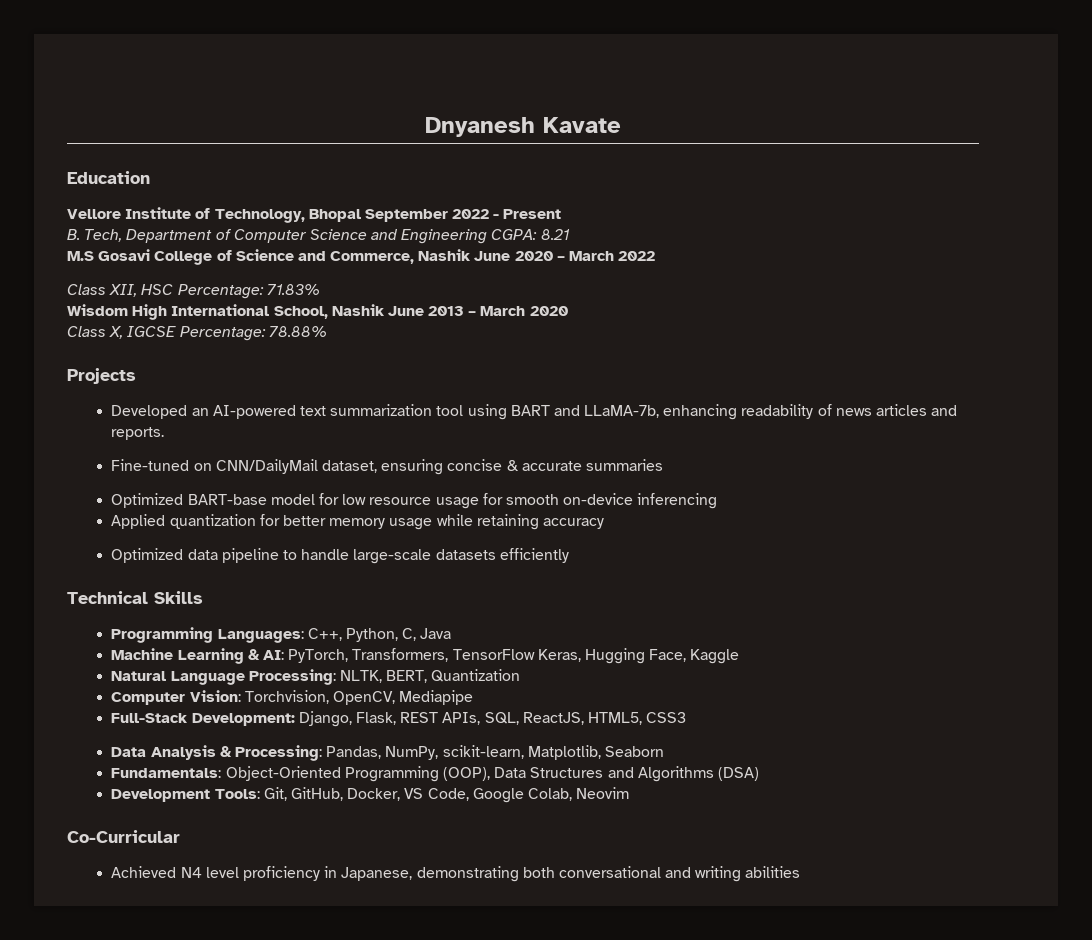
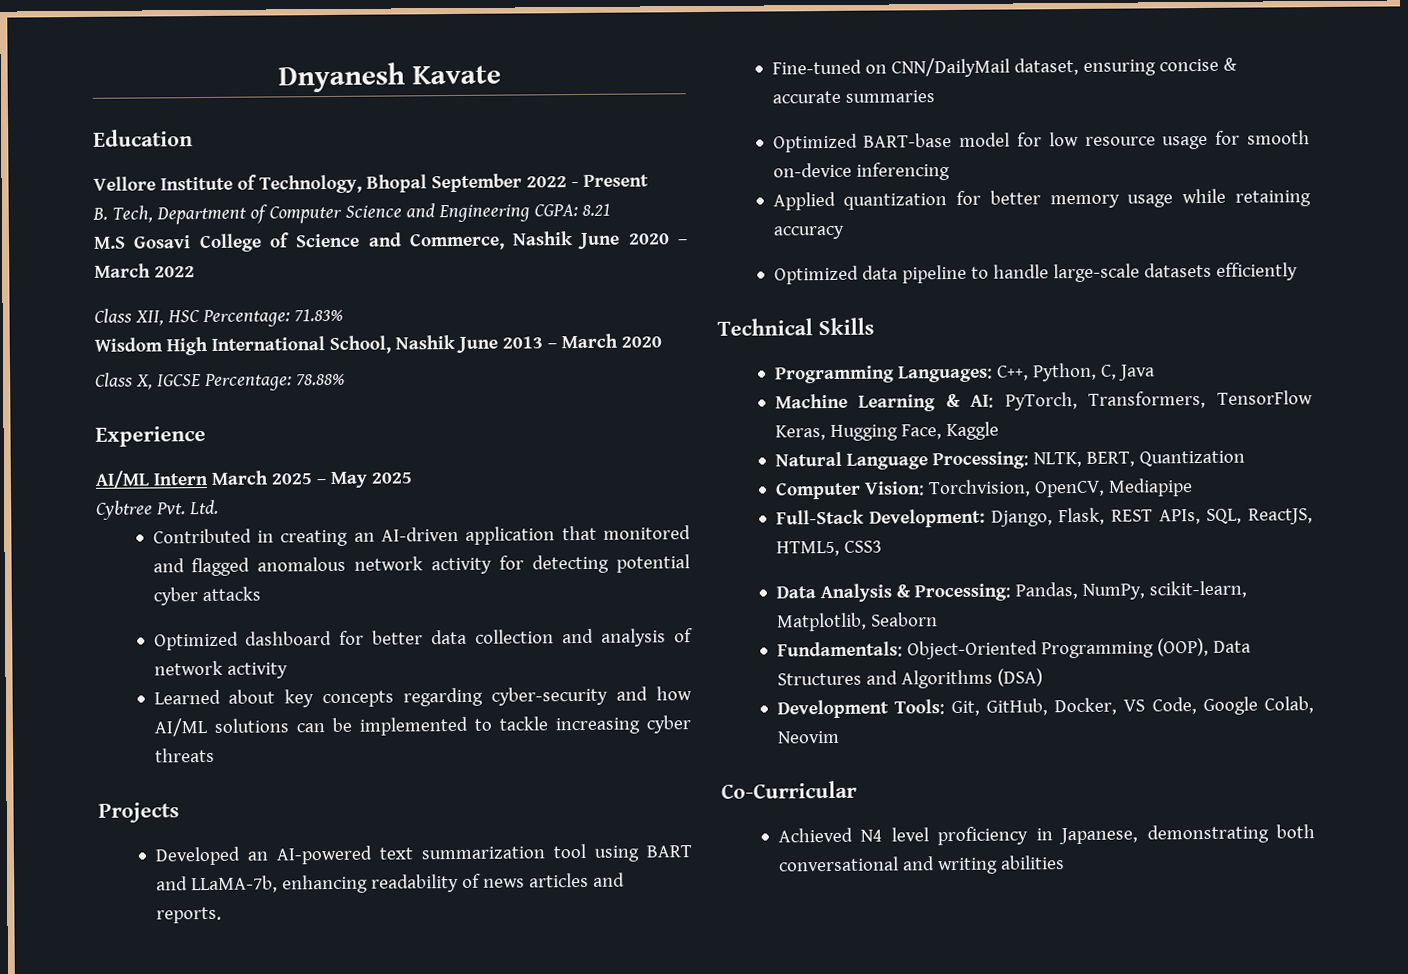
+ Experience
+ AI/ML Intern March 2025 – May 2025
+ Cybtree Pvt. Ltd.
+ Contributed in creating an AI-driven application that monitored and flagged anomalous network activity for detecting potential cyber attacks
+ Optimized dashboard for better data collection and analysis of network activity
+ Learned about key concepts regarding cyber-security and how AI/ML solutions can be implemented to tackle increasing cyber threats

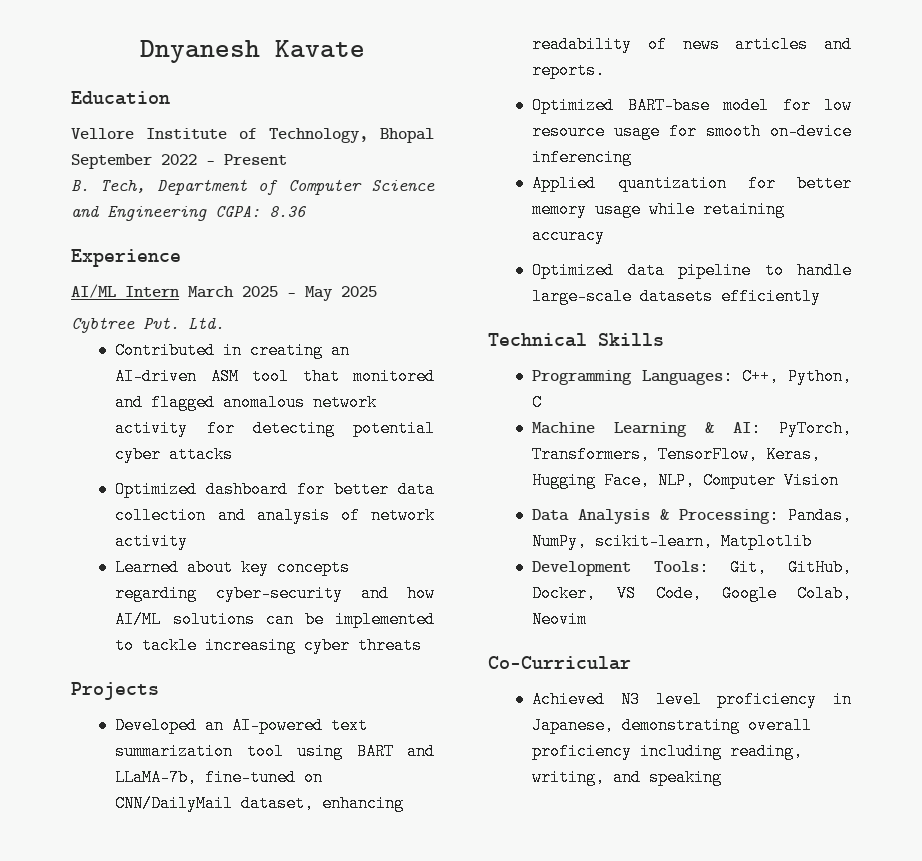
- B. Tech, Department of Computer Science and Engineering CGPA: 8.21
- M.S Gosavi College of Science and Commerce, Nashik June 2020 – March 2022
- Class XII, HSC Percentage: 71.83%
- Wisdom High International School, Nashik June 2013 – March 2020
- Class X, IGCSE Percentage: 78.88%
+ B. Tech, Department of Computer Science and Engineering CGPA: 8.36
- Contributed in creating an AI-driven application that monitored and flagged anomalous network activity for detecting potential cyber attacks
+ Contributed in creating an AI-driven ASM tool that monitored and flagged anomalous network activity for detecting potential cyber attacks
- Developed an AI-powered text summarization tool using BART and LLaMA-7b, enhancing readability of news articles and reports.
+ Developed an AI-powered text summarization tool using BART and LLaMA-7b, fine-tuned on CNN/DailyMail dataset, enhancing readability of news articles and reports.
- Fine-tuned on CNN/DailyMail dataset, ensuring concise & accurate summaries
- Programming Languages: C++, Python, C, Java
+ Programming Languages: C++, Python, C
- Machine Learning & AI: PyTorch, Transformers, TensorFlow Keras, Hugging Face, Kaggle
- Natural Language Processing: NLTK, BERT, Quantization
- Computer Vision: Torchvision, OpenCV, Mediapipe
- Full-Stack Development: Django, Flask, REST APIs, SQL, ReactJS, HTML5, CSS3
+ Machine Learning & AI: PyTorch, Transformers, TensorFlow, Keras, Hugging Face, NLP, Computer Vision
- Data Analysis & Processing: Pandas, NumPy, scikit-learn, Matplotlib, Seaborn
- Fundamentals: Object-Oriented Programming (OOP), Data Structures and Algorithms (DSA)
+ Data Analysis & Processing: Pandas, NumPy, scikit-learn, Matplotlib
- Achieved N4 level proficiency in Japanese, demonstrating both conversational and writing abilities
+ Achieved N3 level proficiency in Japanese, demonstrating overall proficiency including reading, writing, and speaking

